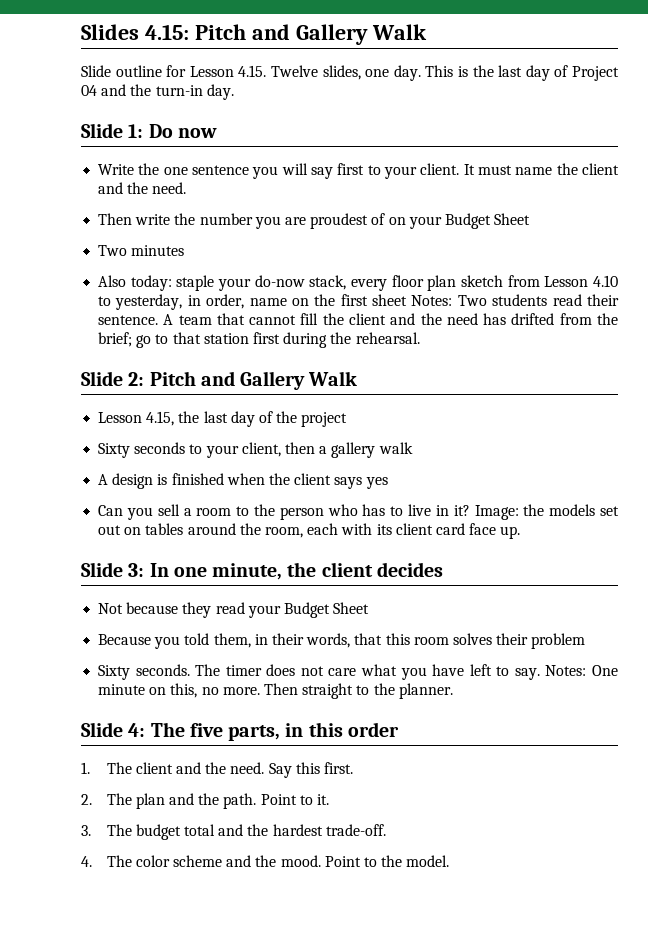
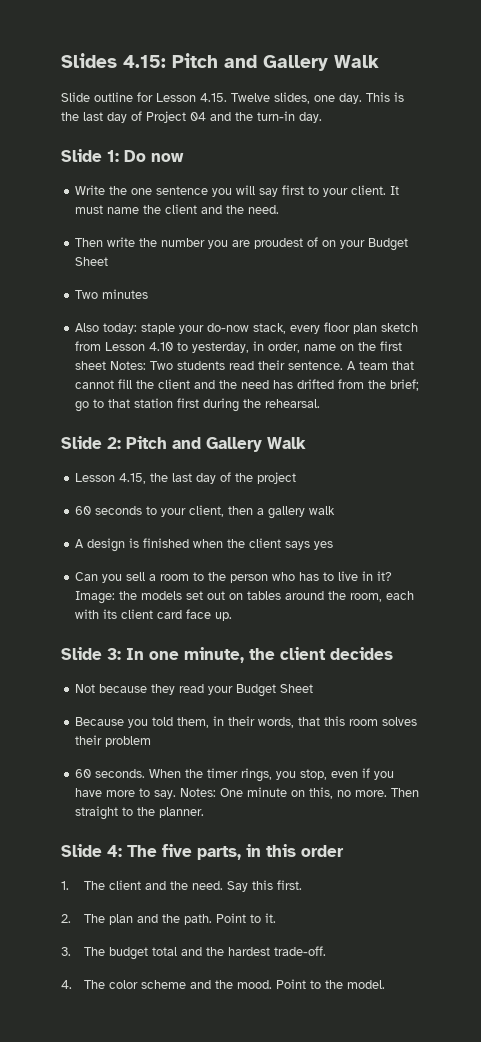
- Sixty seconds to your client, then a gallery walk
+ 60 seconds to your client, then a gallery walk
- Sixty seconds. The timer does not care what you have left to say.
+ 60 seconds. When the timer rings, you stop, even if you have more to say.

